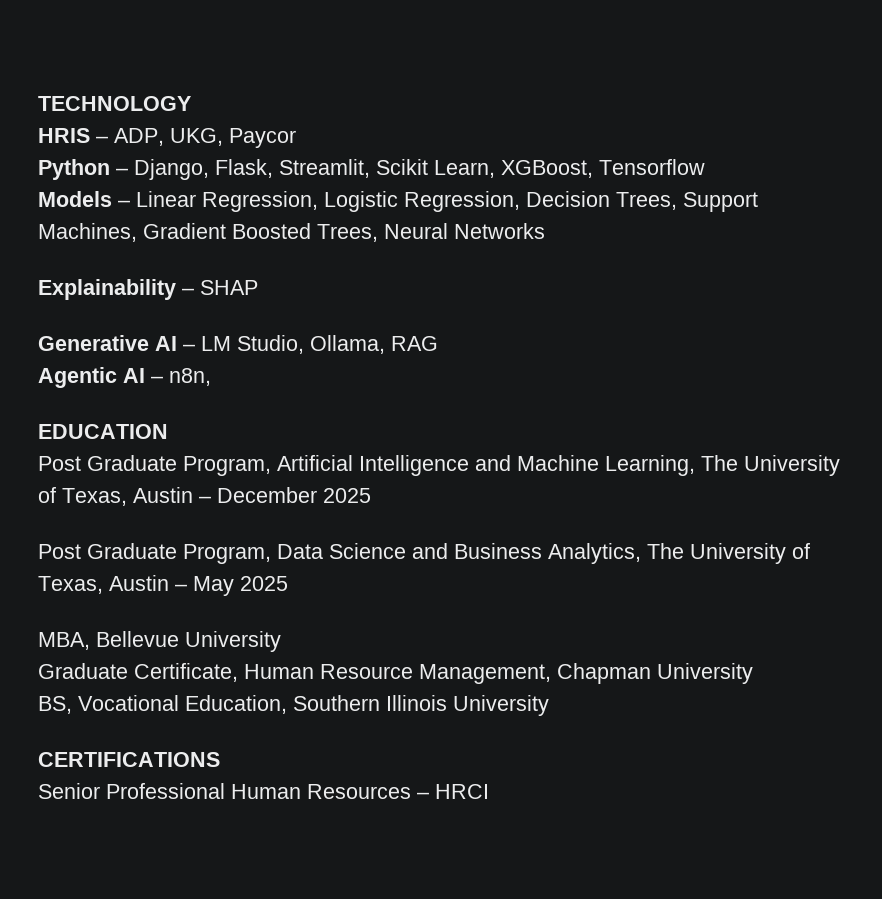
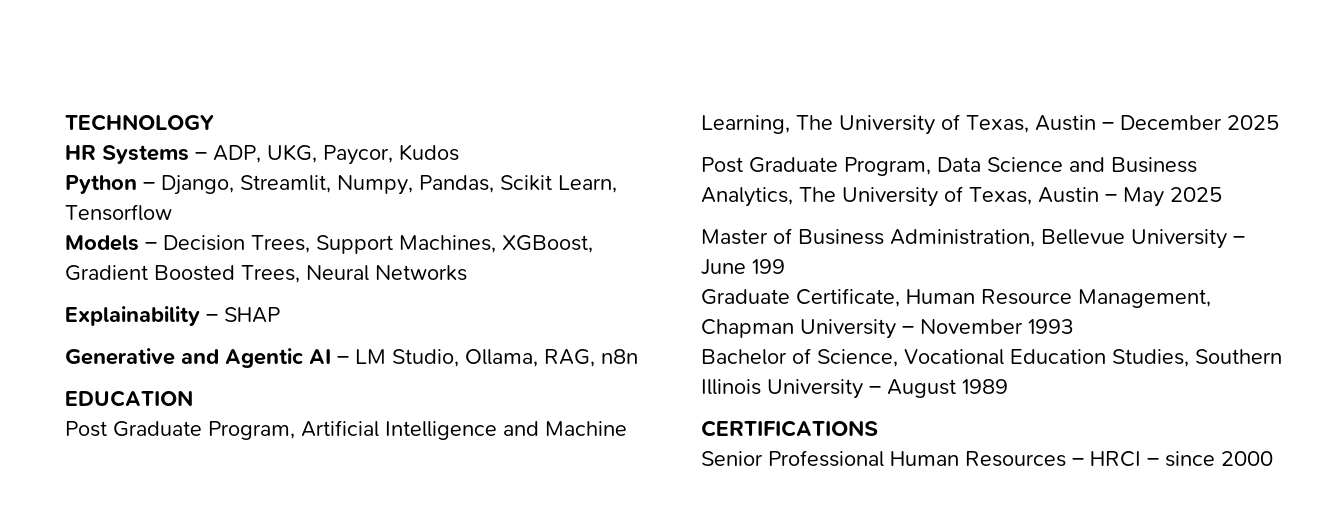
- HRIS – ADP, UKG, Paycor
+ HR Systems – ADP, UKG, Paycor, Kudos
- Python – Django, Flask, Streamlit, Scikit Learn, XGBoost, Tensorflow
+ Python – Django, Streamlit, Numpy, Pandas, Scikit Learn, Tensorflow
- Models – Linear Regression, Logistic Regression, Decision Trees, Support Machines, Gradient Boosted Trees, Neural Networks
+ Models – Decision Trees, Support Machines, XGBoost, Gradient Boosted Trees, Neural Networks
- Generative AI – LM Studio, Ollama, RAG
- Agentic AI – n8n,
+ Generative and Agentic AI – LM Studio, Ollama, RAG, n8n
- MBA, Bellevue University
+ Master of Business Administration, Bellevue University – June 199
- Graduate Certificate, Human Resource Management, Chapman University
- BS, Vocational Education, Southern Illinois University
+ Graduate Certificate, Human Resource Management, Chapman University – November 1993
+ Bachelor of Science, Vocational Education Studies, Southern Illinois University – August 1989
- Senior Professional Human Resources – HRCI
+ Senior Professional Human Resources – HRCI – since 2000

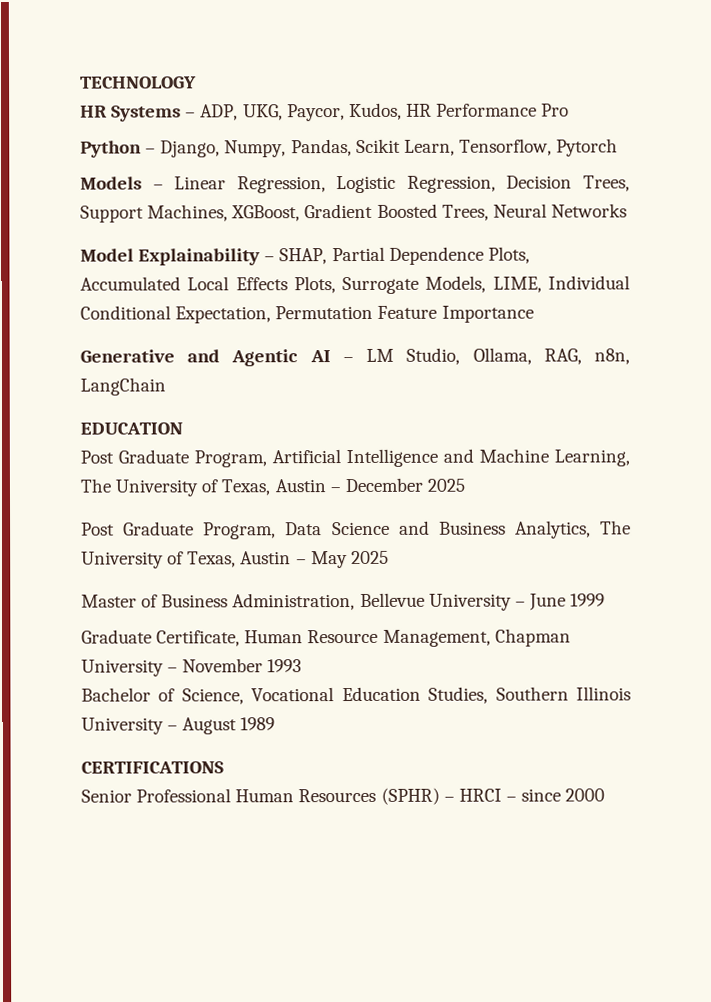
- HR Systems – ADP, UKG, Paycor, Kudos
+ HR Systems – ADP, UKG, Paycor, Kudos, HR Performance Pro
- Python – Django, Streamlit, Numpy, Pandas, Scikit Learn, Tensorflow
+ Python – Django, Numpy, Pandas, Scikit Learn, Tensorflow, Pytorch
- Models – Decision Trees, Support Machines, XGBoost, Gradient Boosted Trees, Neural Networks
+ Models – Linear Regression, Logistic Regression, Decision Trees, Support Machines, XGBoost, Gradient Boosted Trees, Neural Networks
- Explainability – SHAP
+ Model Explainability – SHAP, Partial Dependence Plots, Accumulated Local Effects Plots, Surrogate Models, LIME, Individual Conditional Expectation, Permutation Feature Importance
- Generative and Agentic AI – LM Studio, Ollama, RAG, n8n
+ Generative and Agentic AI – LM Studio, Ollama, RAG, n8n, LangChain
- Master of Business Administration, Bellevue University – June 199
+ Master of Business Administration, Bellevue University – June 1999
- Senior Professional Human Resources – HRCI – since 2000
+ Senior Professional Human Resources (SPHR) – HRCI – since 2000

